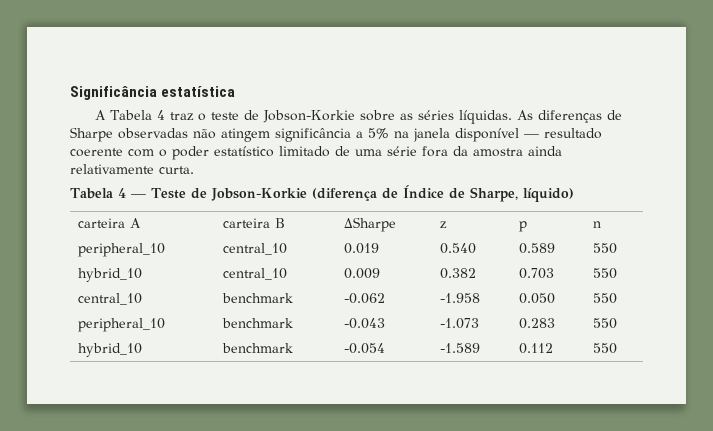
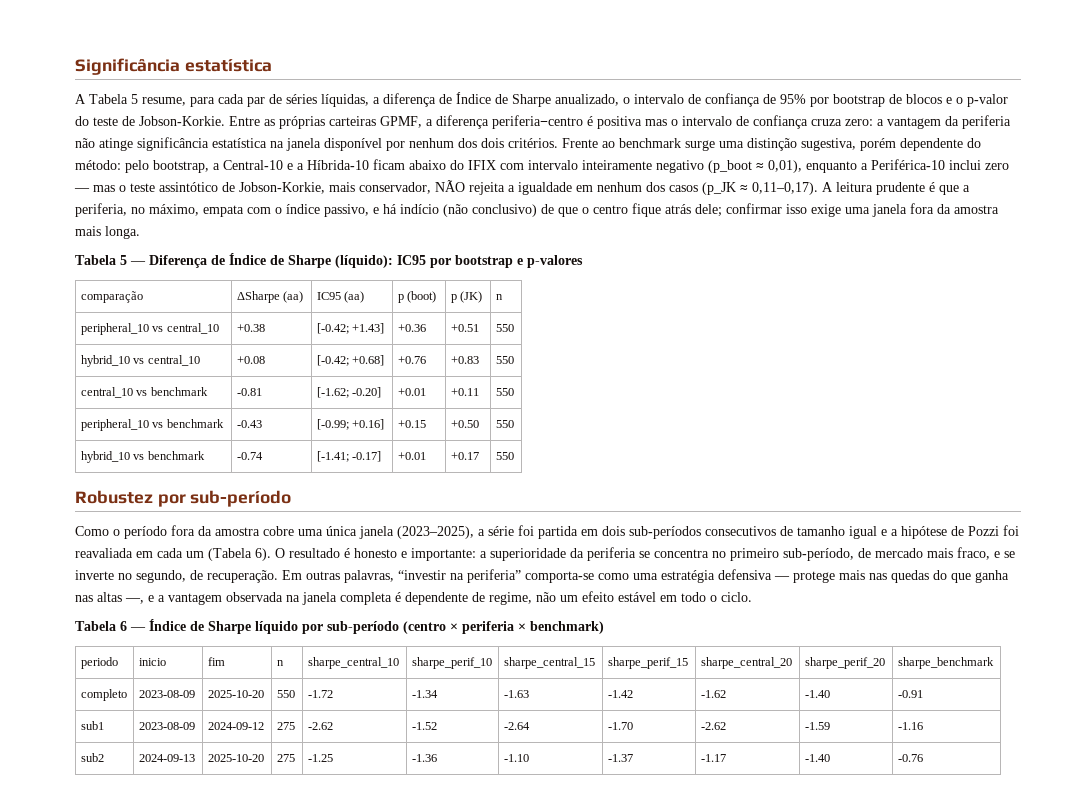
- A Tabela 4 traz o teste de Jobson-Korkie sobre as séries líquidas. As diferenças de Sharpe observadas não atingem significância a 5% na janela disponível — resultado coerente com o poder estatístico limitado de uma série fora da amostra ainda relativamente curta.
- Tabela 4 — Teste de Jobson-Korkie (diferença de Índice de Sharpe, líquido)
- carteira A | carteira B | ΔSharpe | z | p | n
+ A Tabela 5 resume, para cada par de séries líquidas, a diferença de Índice de Sharpe anualizado, o intervalo de confiança de 95% por bootstrap de blocos e o p-valor do teste de Jobson-Korkie. Entre as próprias carteiras GPMF, a diferença periferia−centro é positiva mas o intervalo de confiança cruza zero: a vantagem da periferia não atinge significância estatística na janela disponível por nenhum dos dois critérios. Frente ao benchmark surge uma distinção sugestiva, porém dependente do método: pelo bootstrap, a Central-10 e a Híbrida-10 ficam abaixo do IFIX com intervalo inteiramente negativo (p_boot ≈ 0,01), enquanto a Periférica-10 inclui zero — mas o teste assintótico de Jobson-Korkie, mais conservador, NÃO rejeita a igualdade em nenhum dos casos (p_JK ≈ 0,11–0,17). A leitura prudente é que a periferia, no máximo, empata com o índice passivo, e há indício (não conclusivo) de que o centro fique atrás dele; confirmar isso exige uma janela fora da amostra mais longa.
+ Tabela 5 — Diferença de Índice de Sharpe (líquido): IC95 por bootstrap e p-valores
+ comparação | ΔSharpe (aa) | IC95 (aa) | p (boot) | p (JK) | n
- peripheral_10 | central_10 | 0.019 | 0.540 | 0.589 | 550
- hybrid_10 | central_10 | 0.009 | 0.382 | 0.703 | 550
+ peripheral_10 vs central_10 | +0.38 | [-0.42; +1.43] | +0.36 | +0.51 | 550
+ hybrid_10 vs central_10 | +0.08 | [-0.42; +0.68] | +0.76 | +0.83 | 550
- central_10 | benchmark | -0.062 | -1.958 | 0.050 | 550
+ central_10 vs benchmark | -0.81 | [-1.62; -0.20] | +0.01 | +0.11 | 550
- peripheral_10 | benchmark | -0.043 | -1.073 | 0.283 | 550
- hybrid_10 | benchmark | -0.054 | -1.589 | 0.112 | 550
+ peripheral_10 vs benchmark | -0.43 | [-0.99; +0.16] | +0.15 | +0.50 | 550
+ hybrid_10 vs benchmark | -0.74 | [-1.41; -0.17] | +0.01 | +0.17 | 550
+ Robustez por sub-período
+ Como o período fora da amostra cobre uma única janela (2023–2025), a série foi partida em dois sub-períodos consecutivos de tamanho igual e a hipótese de Pozzi foi reavaliada em cada um (Tabela 6). O resultado é honesto e importante: a superioridade da periferia se concentra no primeiro sub-período, de mercado mais fraco, e se inverte no segundo, de recuperação. Em outras palavras, “investir na periferia” comporta-se como uma estratégia defensiva — protege mais nas quedas do que ganha nas altas —, e a vantagem observada na janela completa é dependente de regime, não um efeito estável em todo o ciclo.
+ Tabela 6 — Índice de Sharpe líquido por sub-período (centro × periferia × benchmark)
+ periodo | inicio | fim | n | sharpe_central_10 | sharpe_perif_10 | sharpe_central_15 | sharpe_perif_15 | sharpe_central_20 | sharpe_perif_20 | sharpe_benchmark
+ completo | 2023-08-09 | 2025-10-20 | 550 | -1.72 | -1.34 | -1.63 | -1.42 | -1.62 | -1.40 | -0.91
+ sub1 | 2023-08-09 | 2024-09-12 | 275 | -2.62 | -1.52 | -2.64 | -1.70 | -2.62 | -1.59 | -1.16
+ sub2 | 2024-09-13 | 2025-10-20 | 275 | -1.25 | -1.36 | -1.10 | -1.37 | -1.17 | -1.40 | -0.76

